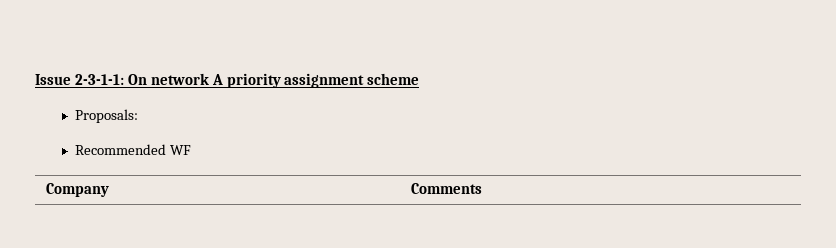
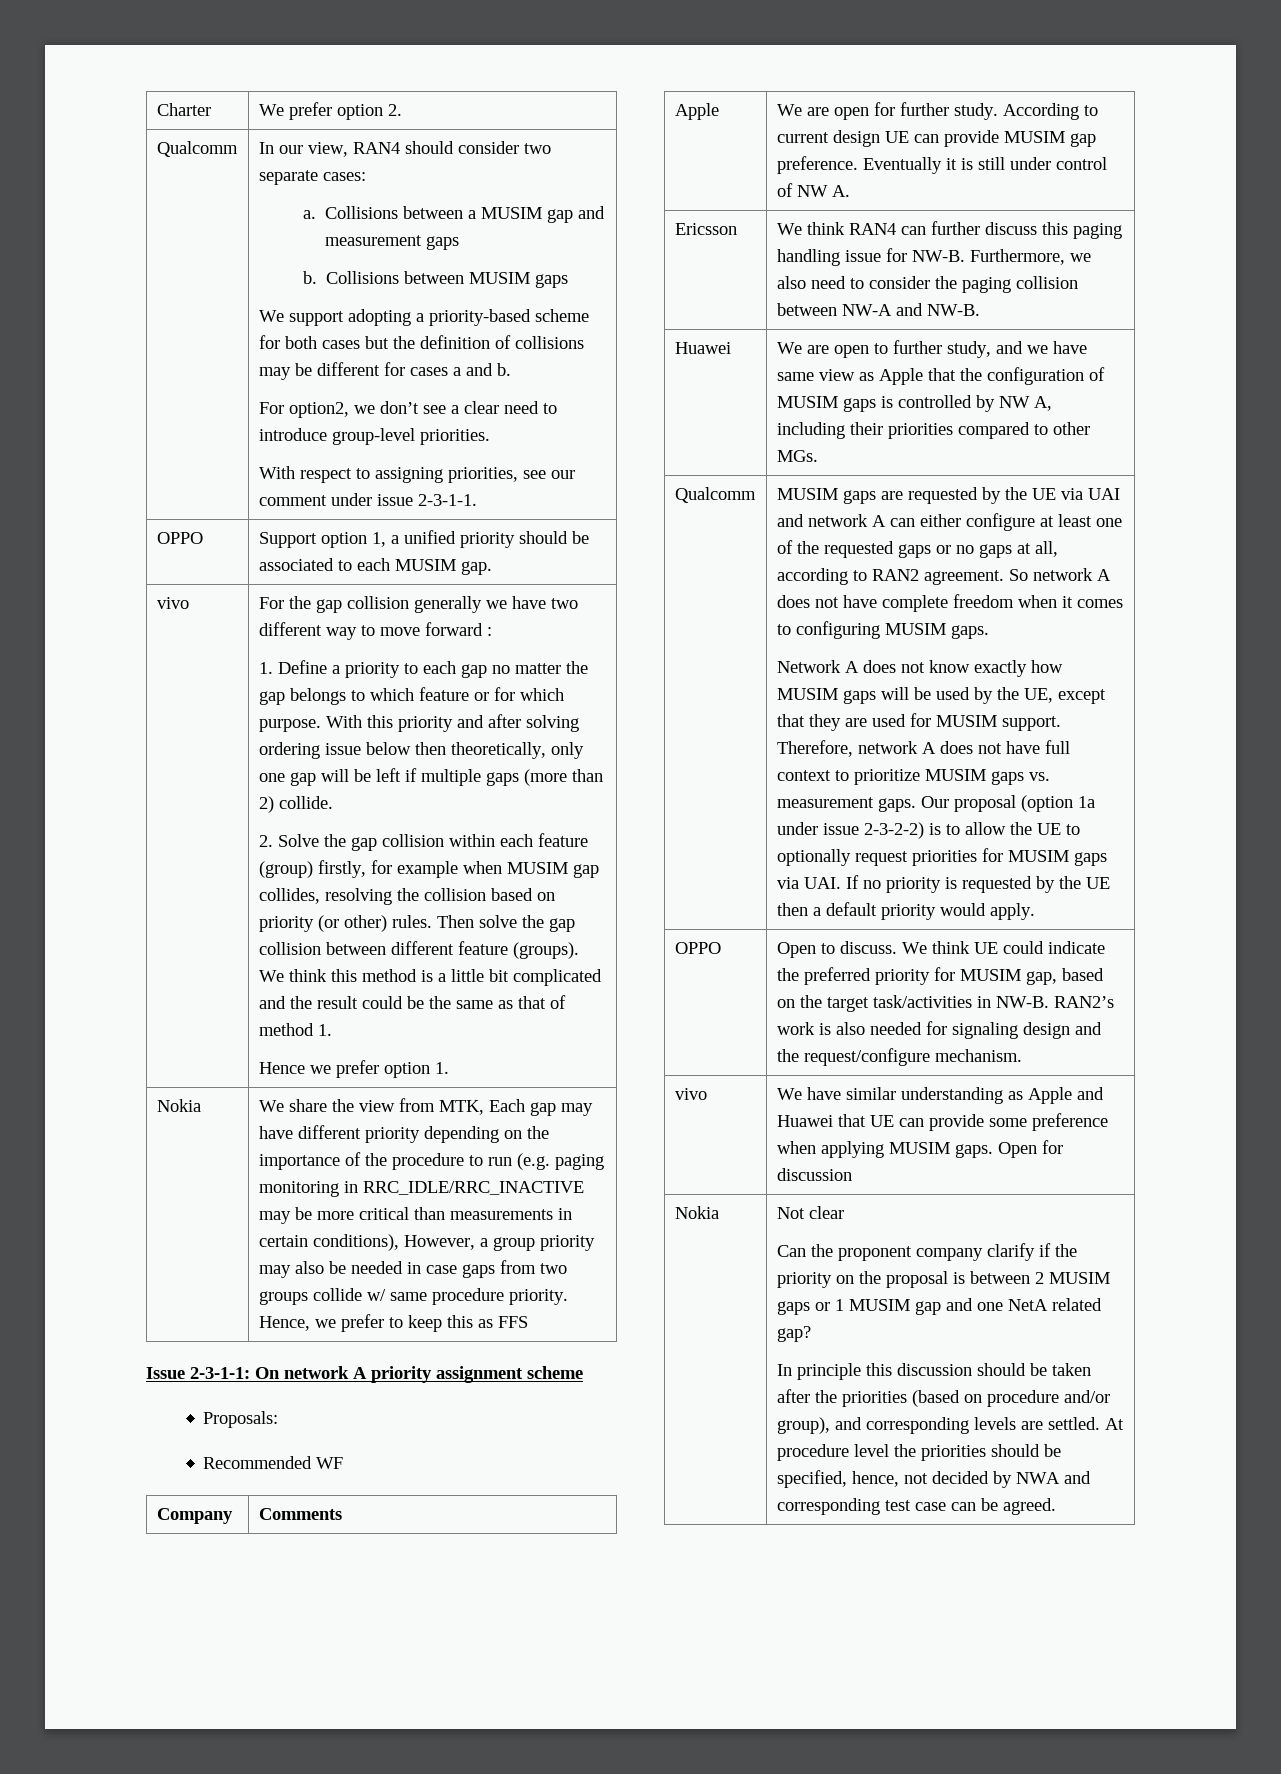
+ Charter | We prefer option 2.
+ Qualcomm | In our view, RAN4 should consider two separate cases:
+ a. Collisions between a MUSIM gap and measurement gaps
+ b. Collisions between MUSIM gaps
+ We support adopting a priority-based scheme for both cases but the definition of collisions may be different for cases a and b.
+ For option2, we don’t see a clear need to introduce group-level priorities.
+ With respect to assigning priorities, see our comment under issue 2-3-1-1.
+ OPPO | Support option 1, a unified priority should be associated to each MUSIM gap.
+ vivo | For the gap collision generally we have two different way to move forward :
+ 1. Define a priority to each gap no matter the gap belongs to which feature or for which purpose. With this priority and after solving ordering issue below then theoretically, only one gap will be left if multiple gaps (more than 2) collide.
+ 2. Solve the gap collision within each feature (group) firstly, for example when MUSIM gap collides, resolving the collision based on priority (or other) rules. Then solve the gap collision between different feature (groups). We think this method is a little bit complicated and the result could be the same as that of method 1.
+ Hence we prefer option 1.
+ Nokia | We share the view from MTK, Each gap may have different priority depending on the importance of the procedure to run (e.g. paging monitoring in RRC_IDLE/RRC_INACTIVE may be more critical than measurements in certain conditions), However, a group priority may also be needed in case gaps from two groups collide w/ same procedure priority. Hence, we prefer to keep this as FFS
+ Apple | We are open for further study. According to current design UE can provide MUSIM gap preference. Eventually it is still under control of NW A.
+ Ericsson | We think RAN4 can further discuss this paging handling issue for NW-B. Furthermore, we also need to consider the paging collision between NW-A and NW-B.
+ Huawei | We are open to further study, and we have same view as Apple that the configuration of MUSIM gaps is controlled by NW A, including their priorities compared to other MGs.
+ Qualcomm | MUSIM gaps are requested by the UE via UAI and network A can either configure at least one of the requested gaps or no gaps at all, according to RAN2 agreement. So network A does not have complete freedom when it comes to configuring MUSIM gaps.
+ Network A does not know exactly how MUSIM gaps will be used by the UE, except that they are used for MUSIM support. Therefore, network A does not have full context to prioritize MUSIM gaps vs. measurement gaps. Our proposal (option 1a under issue 2-3-2-2) is to allow the UE to optionally request priorities for MUSIM gaps via UAI. If no priority is requested by the UE then a default priority would apply.
+ OPPO | Open to discuss. We think UE could indicate the preferred priority for MUSIM gap, based on the target task/activities in NW-B. RAN2’s work is also needed for signaling design and the request/configure mechanism.
+ vivo | We have similar understanding as Apple and Huawei that UE can provide some preference when applying MUSIM gaps. Open for discussion
+ Nokia | Not clear
+ Can the proponent company clarify if the priority on the proposal is between 2 MUSIM gaps or 1 MUSIM gap and one NetA related gap?
+ In principle this discussion should be taken after the priorities (based on procedure and/or group), and corresponding levels are settled. At procedure level the priorities should be specified, hence, not decided by NWA and corresponding test case can be agreed.

